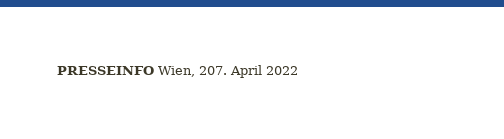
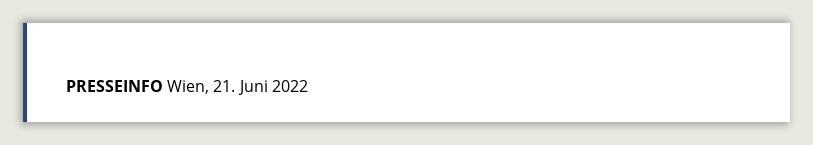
- PRESSEINFO Wien, 207. April 2022
+ PRESSEINFO Wien, 21. Juni 2022

